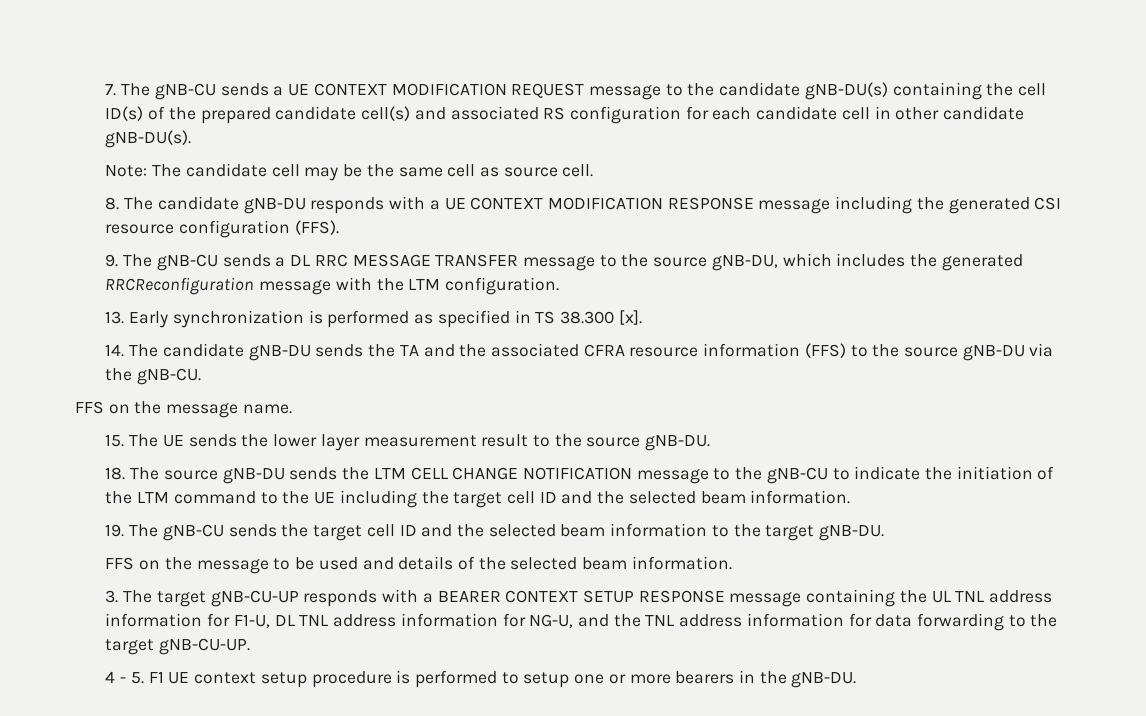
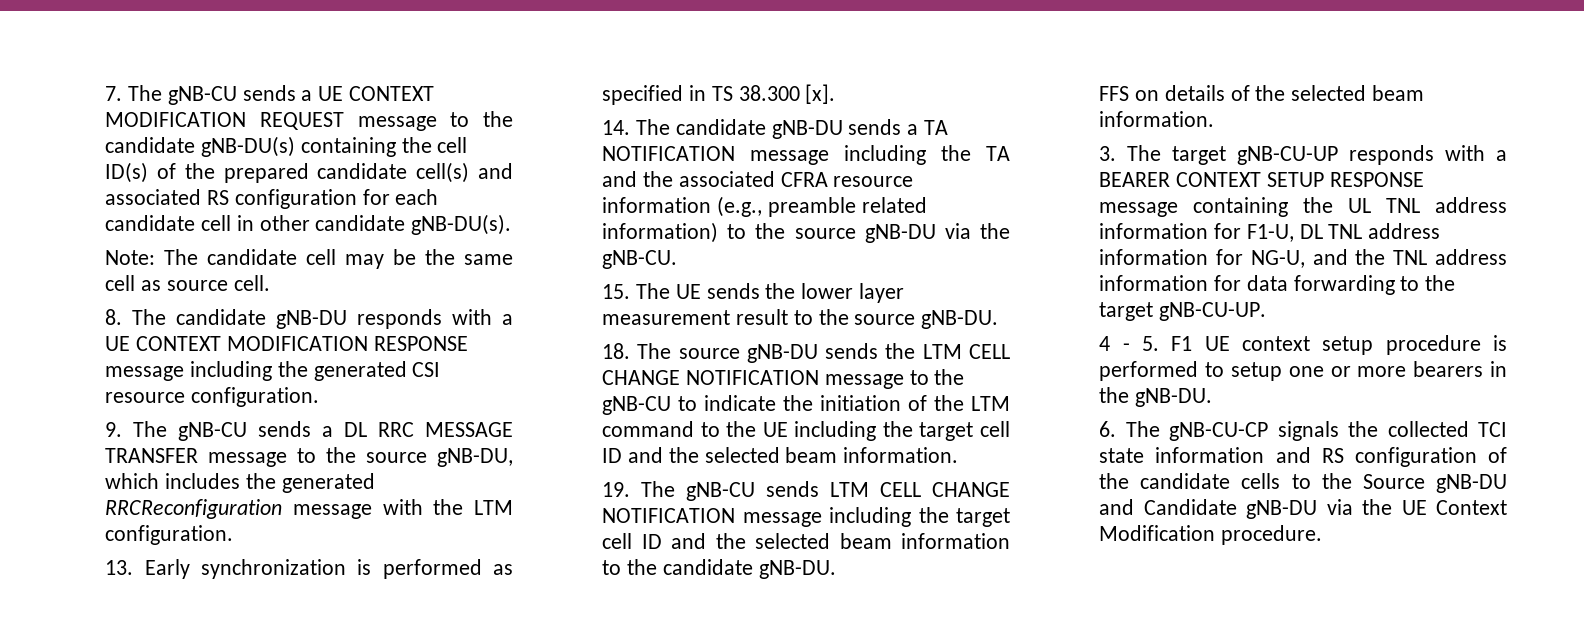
- 8. The candidate gNB-DU responds with a UE CONTEXT MODIFICATION RESPONSE message including the generated CSI resource configuration (FFS).
+ 8. The candidate gNB-DU responds with a UE CONTEXT MODIFICATION RESPONSE message including the generated CSI resource configuration.
- 14. The candidate gNB-DU sends the TA and the associated CFRA resource information (FFS) to the source gNB-DU via the gNB-CU.
+ 14. The candidate gNB-DU sends a TA NOTIFICATION message including the TA and the associated CFRA resource information (e.g., preamble related information) to the source gNB-DU via the gNB-CU.
- FFS on the message name.
- 19. The gNB-CU sends the target cell ID and the selected beam information to the target gNB-DU.
+ 19. The gNB-CU sends LTM CELL CHANGE NOTIFICATION message including the target cell ID and the selected beam information to the candidate gNB-DU.
- FFS on the message to be used and details of the selected beam information.
+ FFS on details of the selected beam information.
+ 6. The gNB-CU-CP signals the collected TCI state information and RS configuration of the candidate cells to the Source gNB-DU and Candidate gNB-DU via the UE Context Modification procedure.

